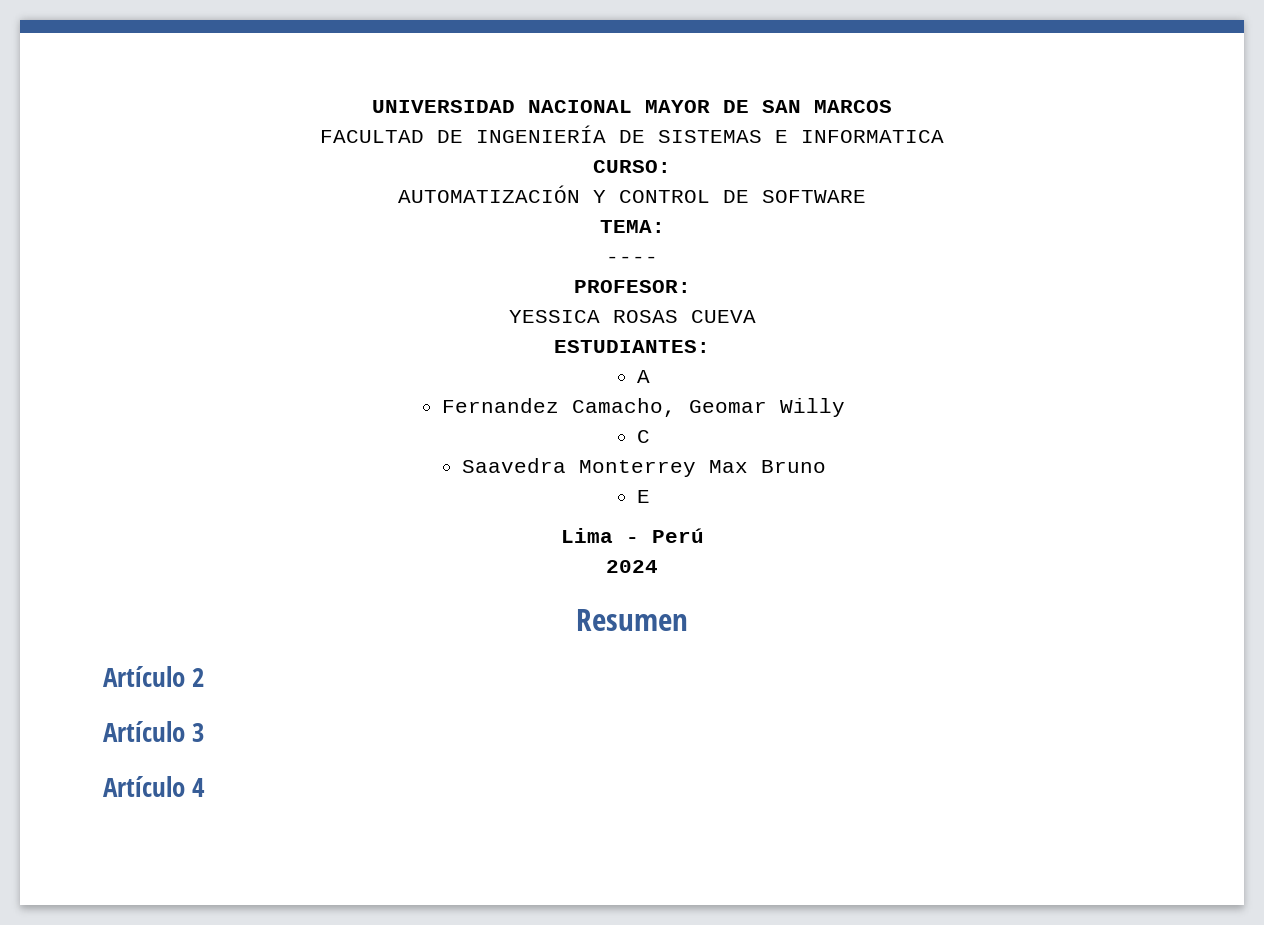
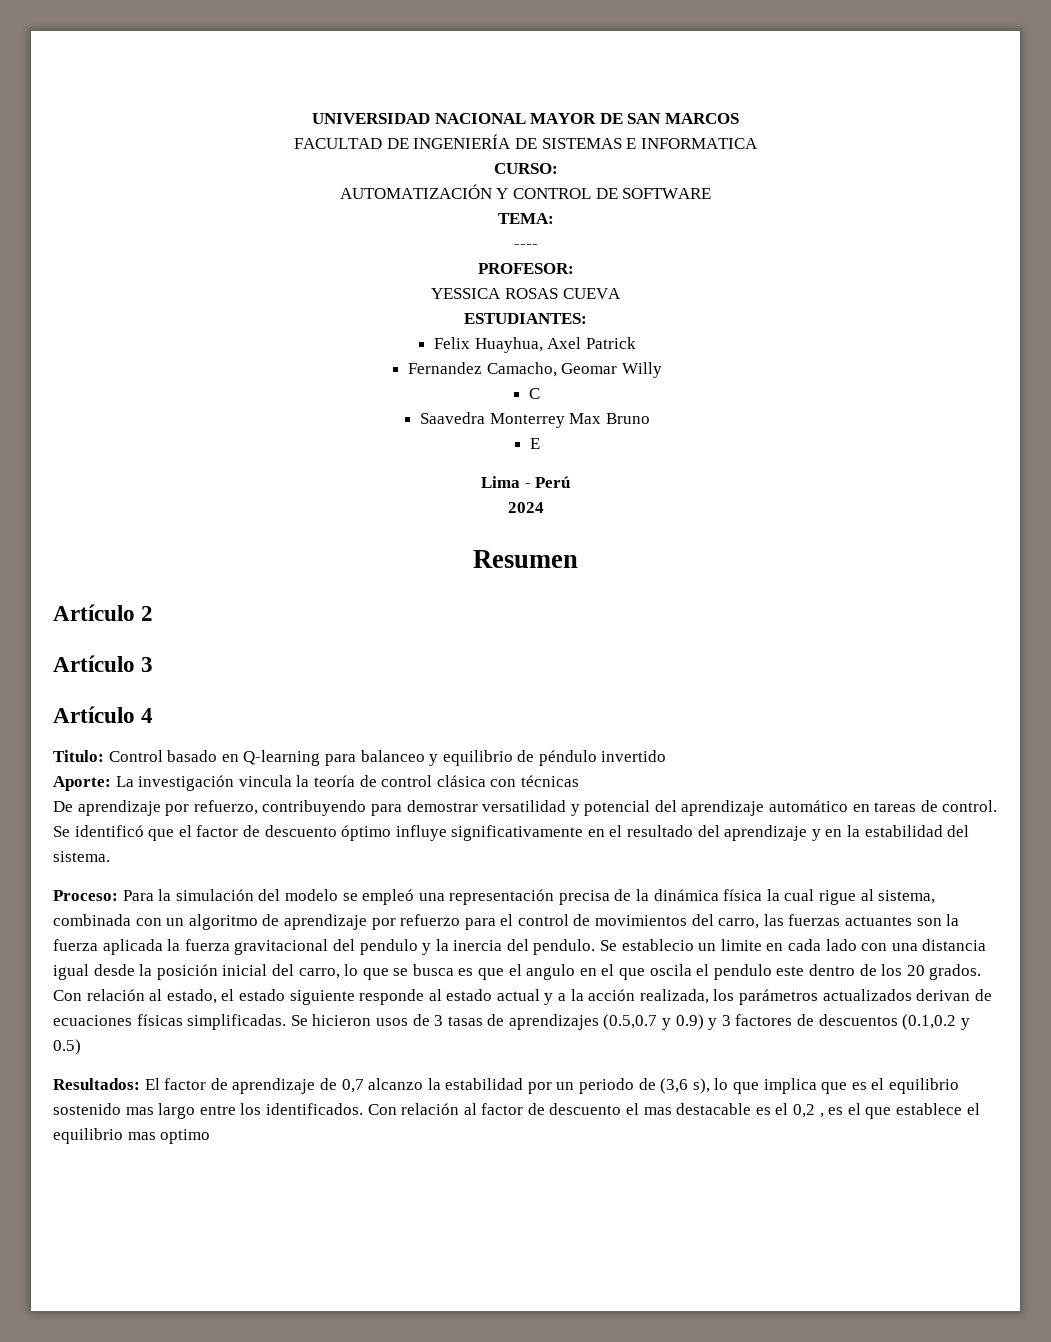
- A
+ Felix Huayhua, Axel Patrick
+ Titulo: Control basado en Q-learning para balanceo y equilibrio de péndulo invertido
+ Aporte: La investigación vincula la teoría de control clásica con técnicas
+ De aprendizaje por refuerzo, contribuyendo para demostrar versatilidad y potencial del aprendizaje automático en tareas de control. Se identificó que el factor de descuento óptimo influye significativamente en el resultado del aprendizaje y en la estabilidad del sistema.
+ Proceso: Para la simulación del modelo se empleó una representación precisa de la dinámica física la cual rigue al sistema, combinada con un algoritmo de aprendizaje por refuerzo para el control de movimientos del carro, las fuerzas actuantes son la fuerza aplicada la fuerza gravitacional del pendulo y la inercia del pendulo. Se establecio un limite en cada lado con una distancia igual desde la posición inicial del carro, lo que se busca es que el angulo en el que oscila el pendulo este dentro de los 20 grados. Con relación al estado, el estado siguiente responde al estado actual y a la acción realizada, los parámetros actualizados derivan de ecuaciones físicas simplificadas. Se hicieron usos de 3 tasas de aprendizajes (0.5,0.7 y 0.9) y 3 factores de descuentos (0.1,0.2 y 0.5)
+ Resultados: El factor de aprendizaje de 0,7 alcanzo la estabilidad por un periodo de (3,6 s), lo que implica que es el equilibrio sostenido mas largo entre los identificados. Con relación al factor de descuento el mas destacable es el 0,2 , es el que establece el equilibrio mas optimo

